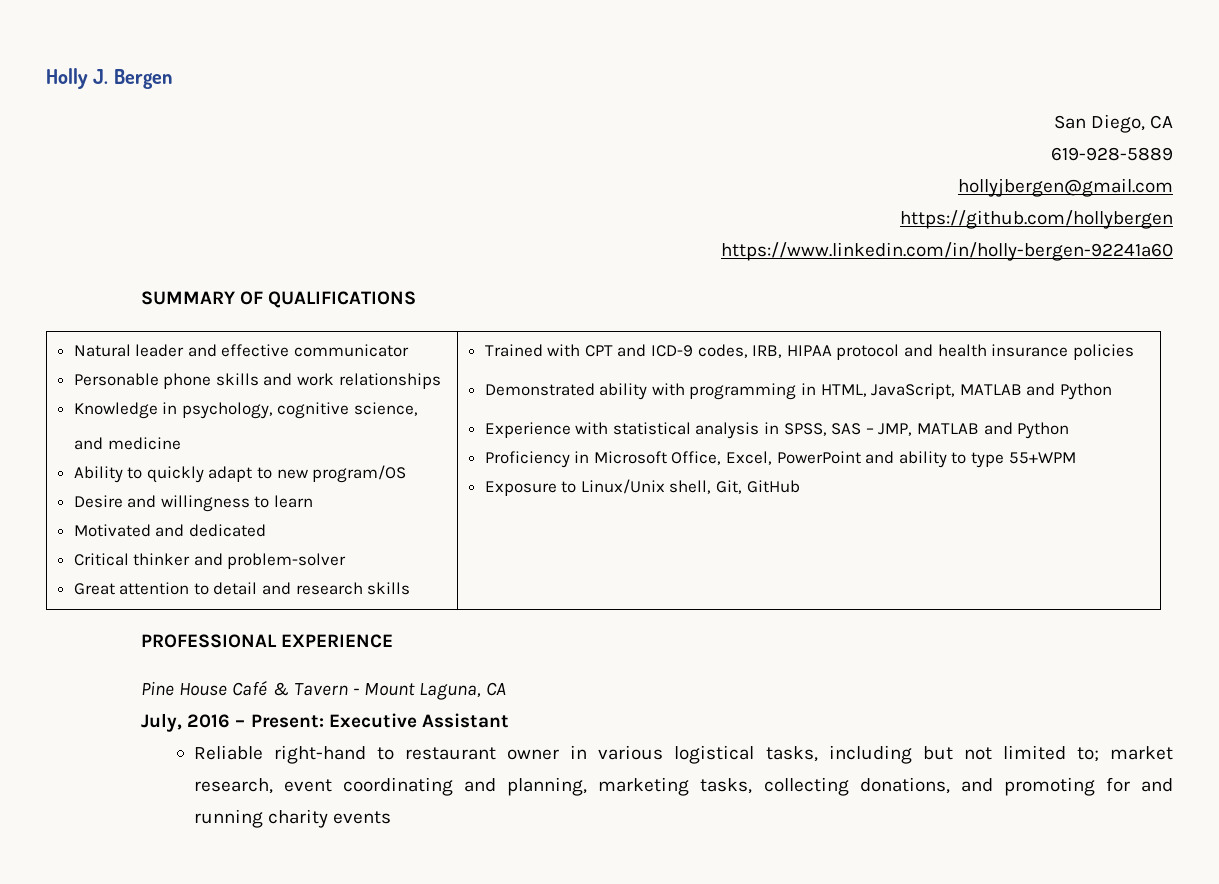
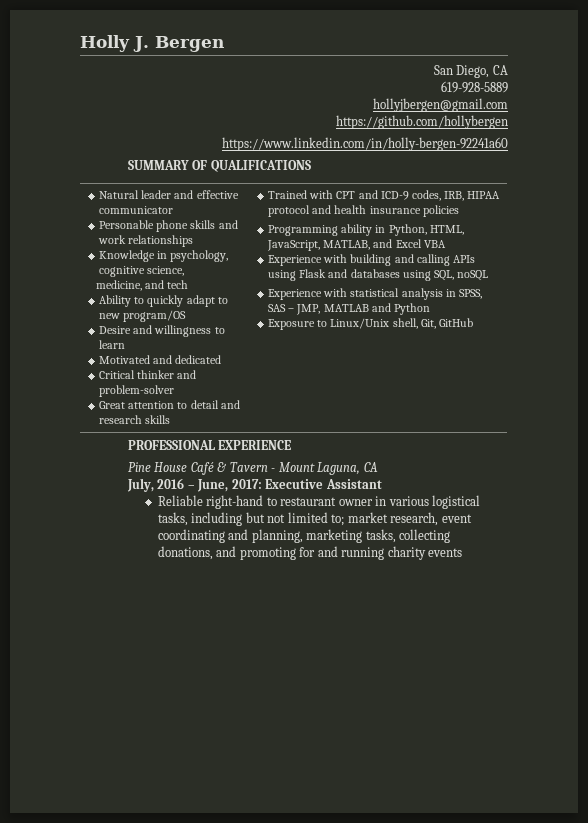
- and medicine
+ medicine, and tech
- Demonstrated ability with programming in HTML, JavaScript, MATLAB and Python
+ Programming ability in Python, HTML, JavaScript, MATLAB, and Excel VBA
+ Experience with building and calling APIs using Flask and databases using SQL, noSQL
- Proficiency in Microsoft Office, Excel, PowerPoint and ability to type 55+WPM
- July, 2016 – Present: Executive Assistant
+ July, 2016 – June, 2017: Executive Assistant

